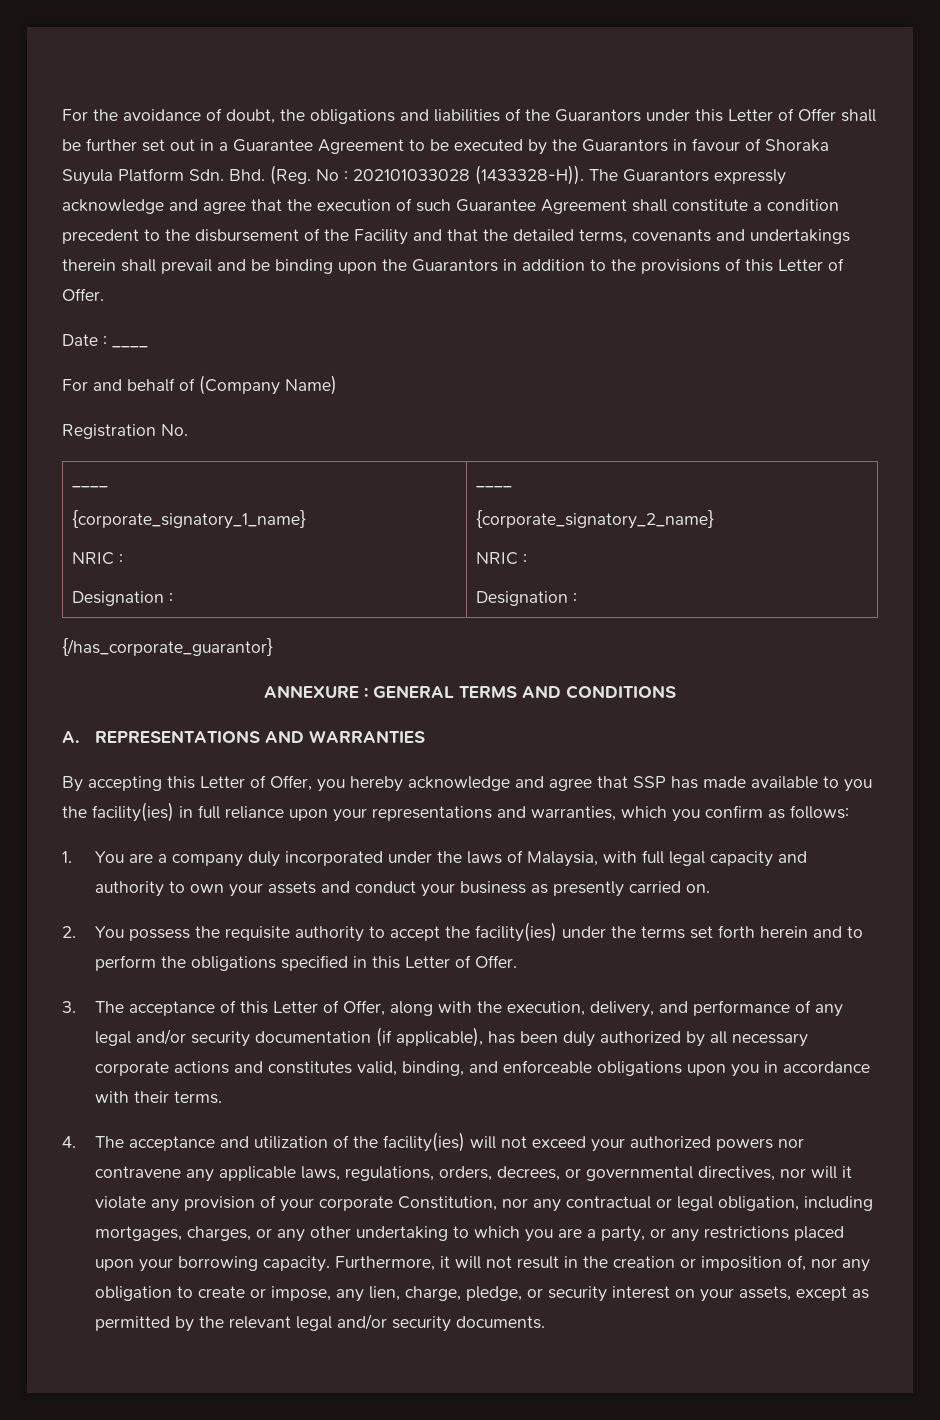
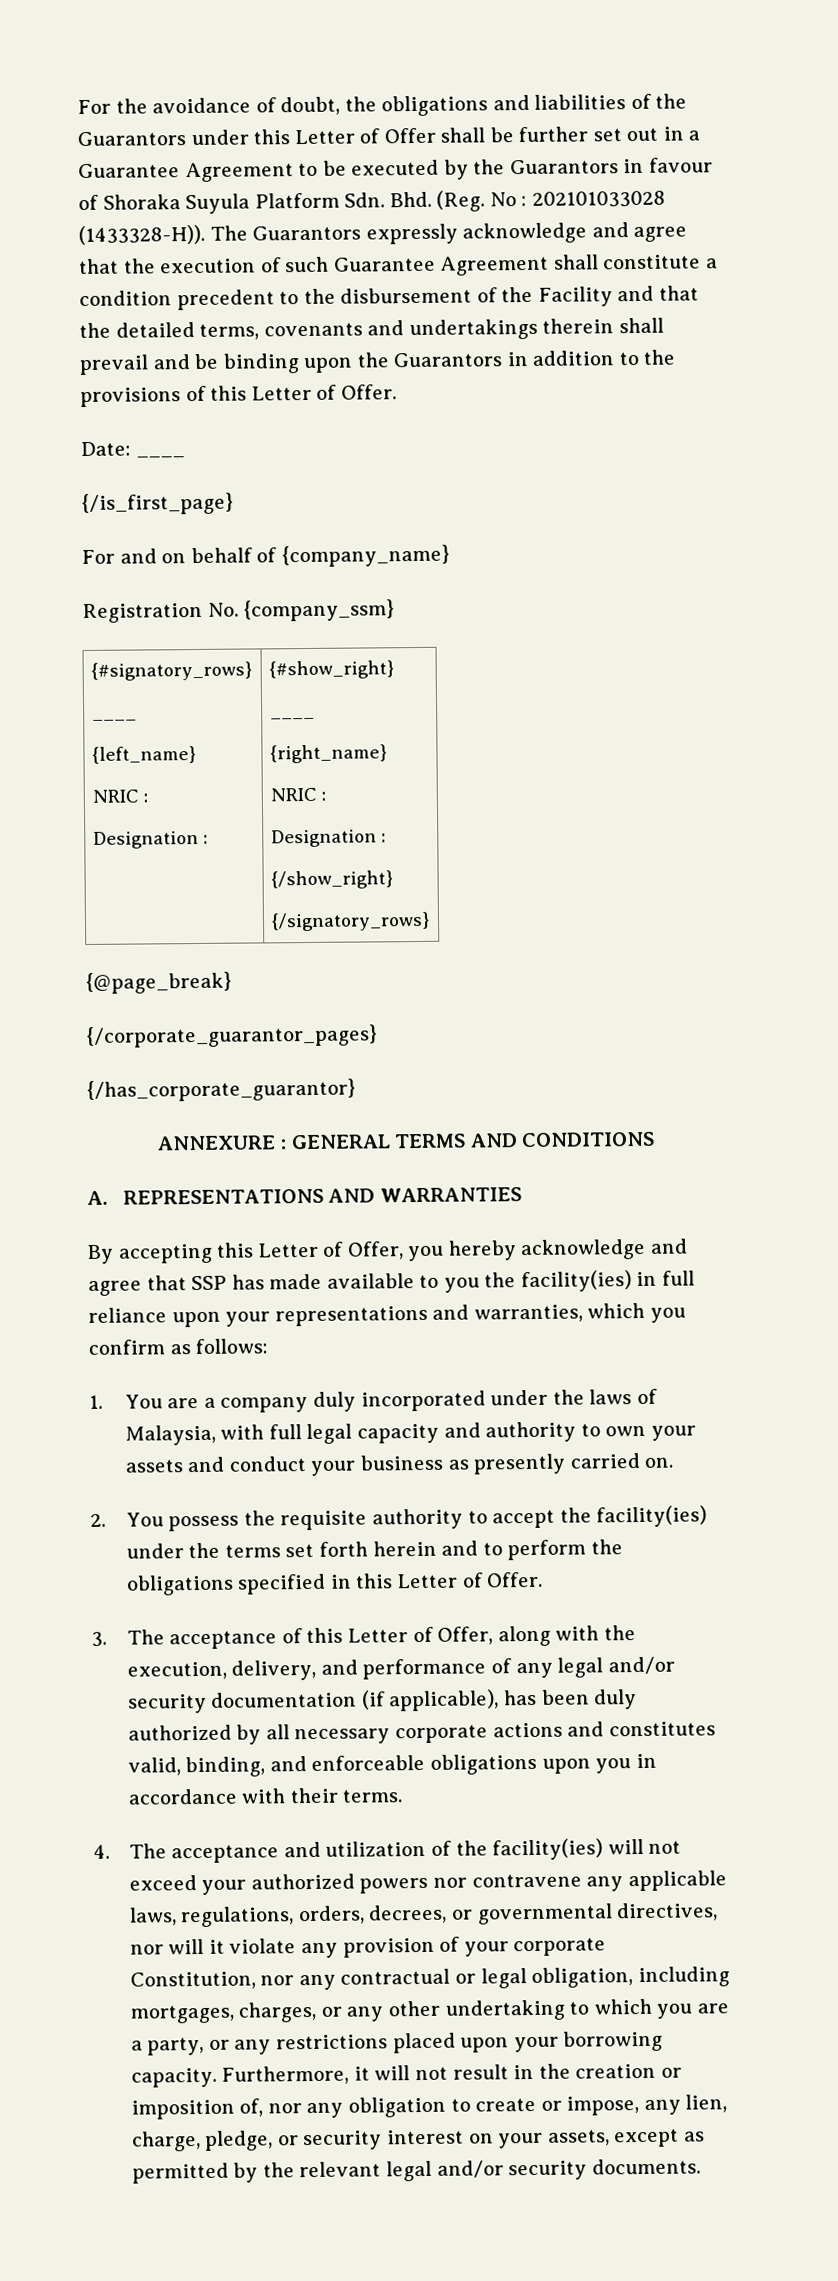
- Date : ____
+ Date: ____
+ {/is_first_page}
- For and behalf of (Company Name)
+ For and on behalf of {company_name}
- Registration No.
+ Registration No. {company_ssm}
+ {#signatory_rows}
  ____
- {corporate_signatory_1_name}
+ {left_name}
  NRIC :
- Designation : | ____
- {corporate_signatory_2_name}
+ Designation : | {#show_right}
+ ____
+ {right_name}
  NRIC :
  Designation :
+ {/show_right}
+ {/signatory_rows}
+ {@page_break}
+ {/corporate_guarantor_pages}

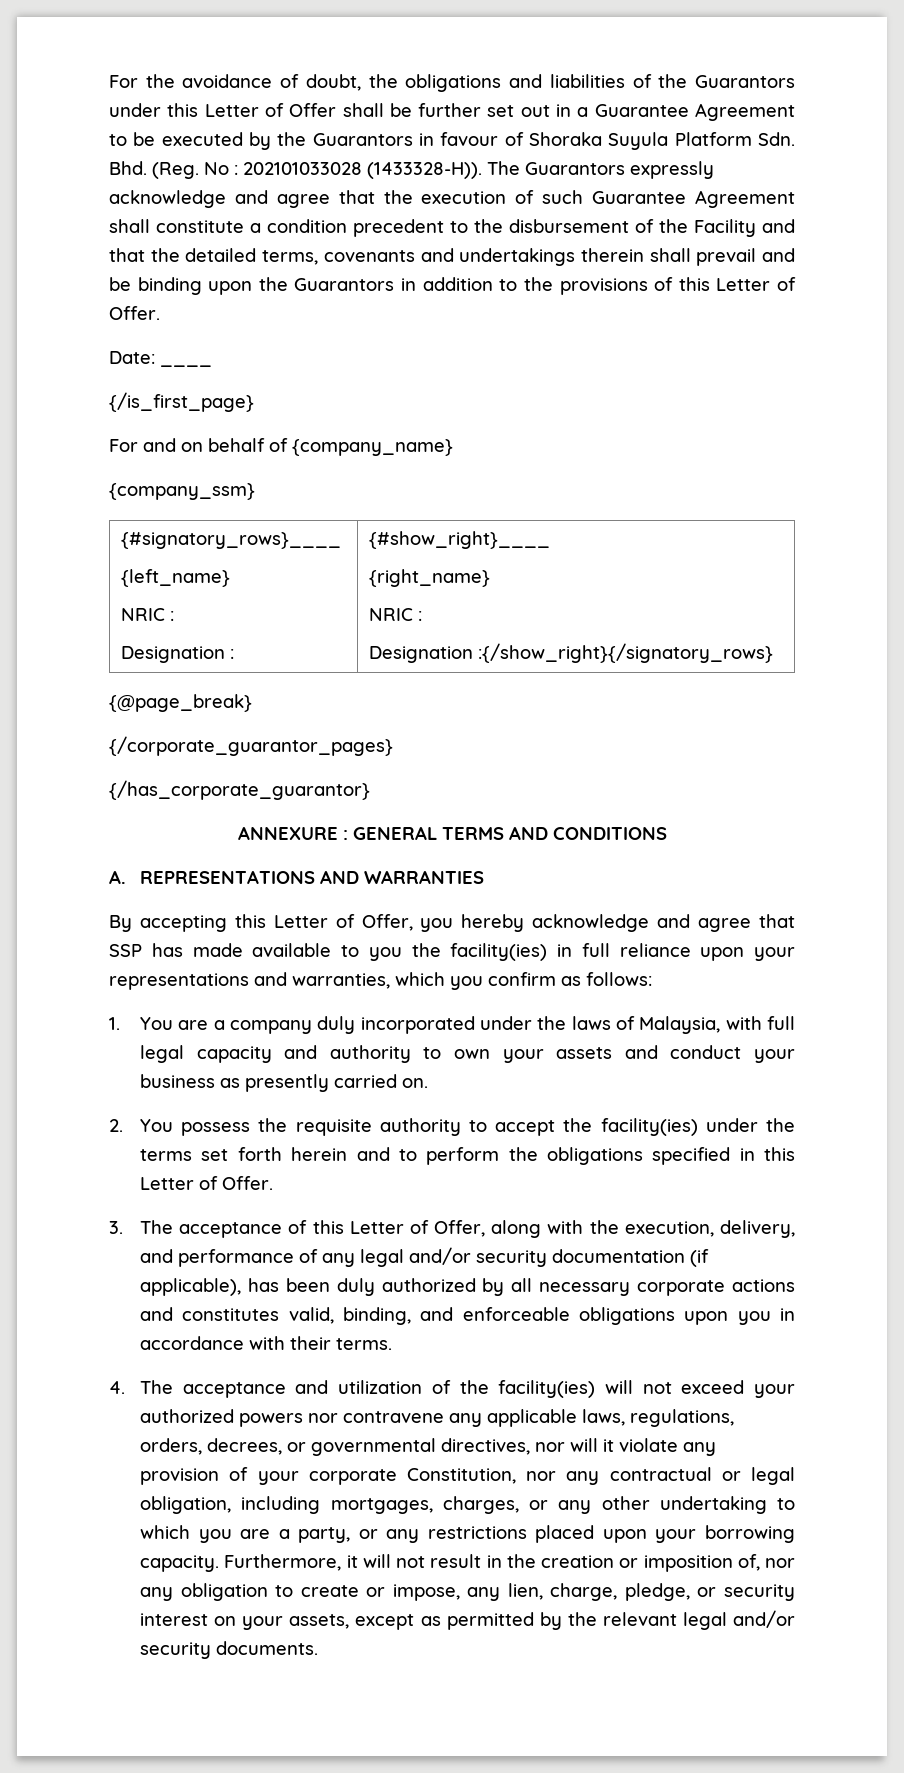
- Registration No. {company_ssm}
+ {company_ssm}
- {#signatory_rows}
- ____
+ {#signatory_rows}____
  {left_name}
  NRIC :
- Designation : | {#show_right}
- ____
+ Designation : | {#show_right}____
  {right_name}
  NRIC :
- Designation :
- {/show_right}
- {/signatory_rows}
+ Designation :{/show_right}{/signatory_rows}

